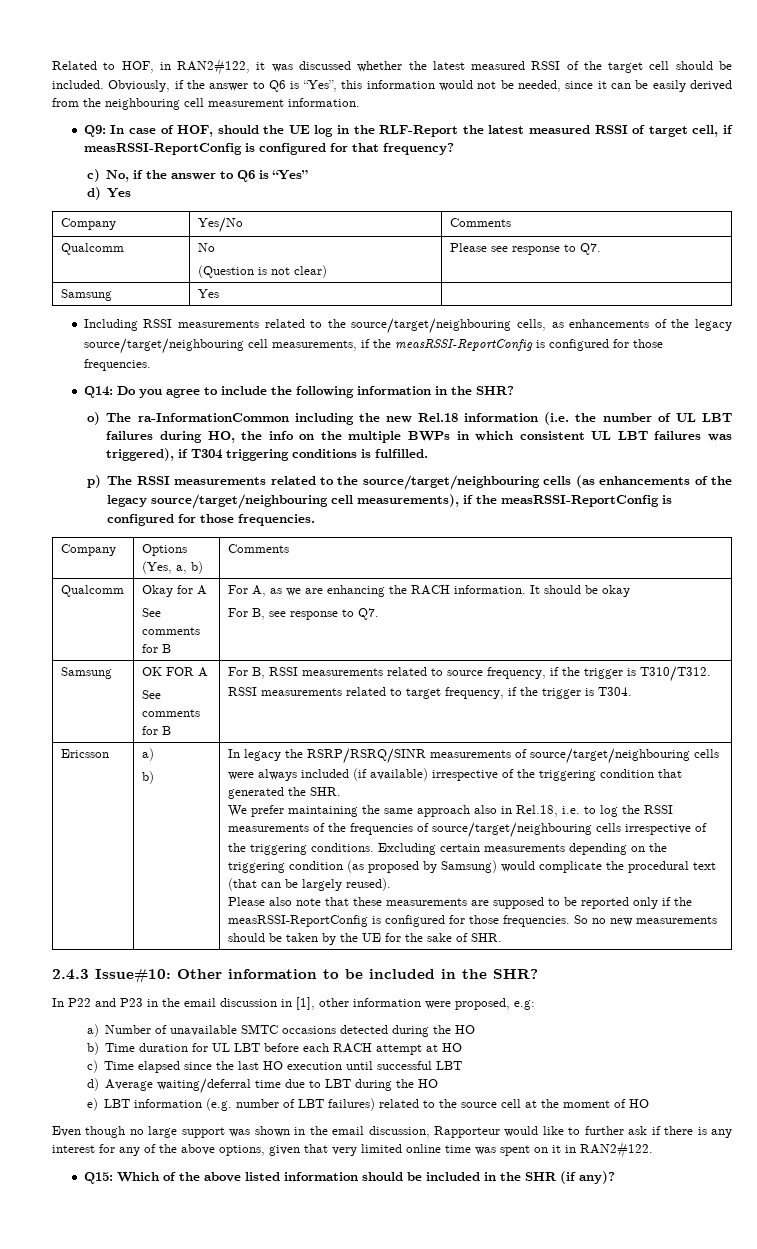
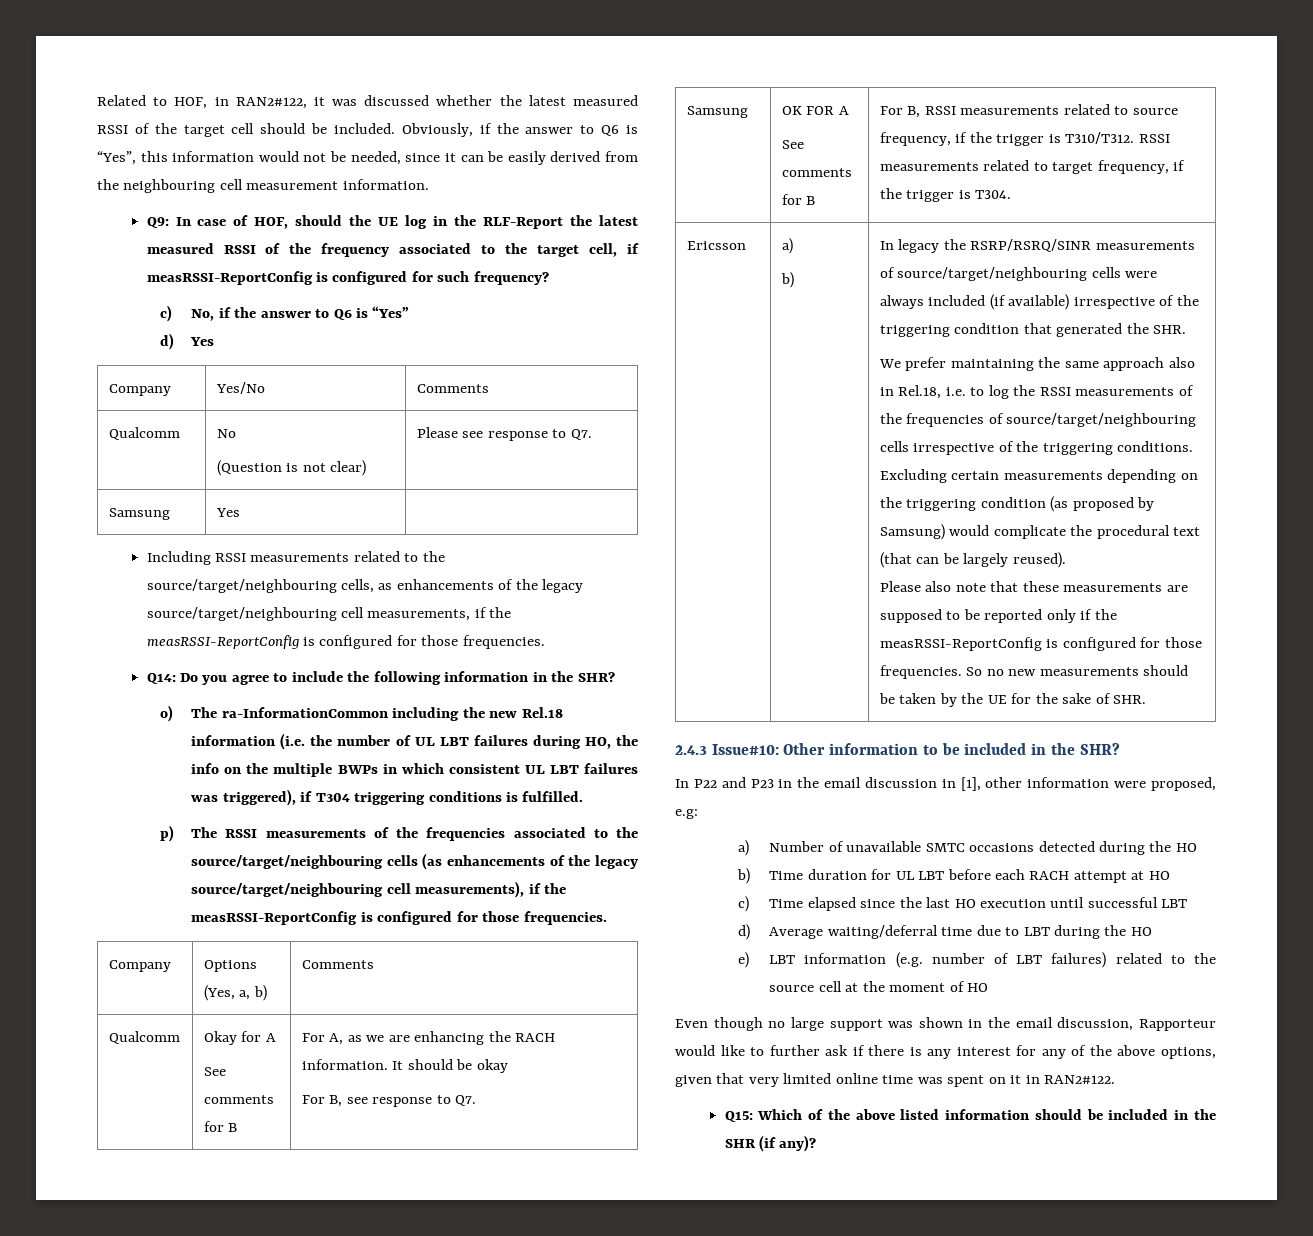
- Q9: In case of HOF, should the UE log in the RLF-Report the latest measured RSSI of target cell, if measRSSI-ReportConfig is configured for that frequency?
+ Q9: In case of HOF, should the UE log in the RLF-Report the latest measured RSSI of the frequency associated to the target cell, if measRSSI-ReportConfig is configured for such frequency?
- p) The RSSI measurements related to the source/target/neighbouring cells (as enhancements of the legacy source/target/neighbouring cell measurements), if the measRSSI-ReportConfig is configured for those frequencies.
+ p) The RSSI measurements of the frequencies associated to the source/target/neighbouring cells (as enhancements of the legacy source/target/neighbouring cell measurements), if the measRSSI-ReportConfig is configured for those frequencies.

